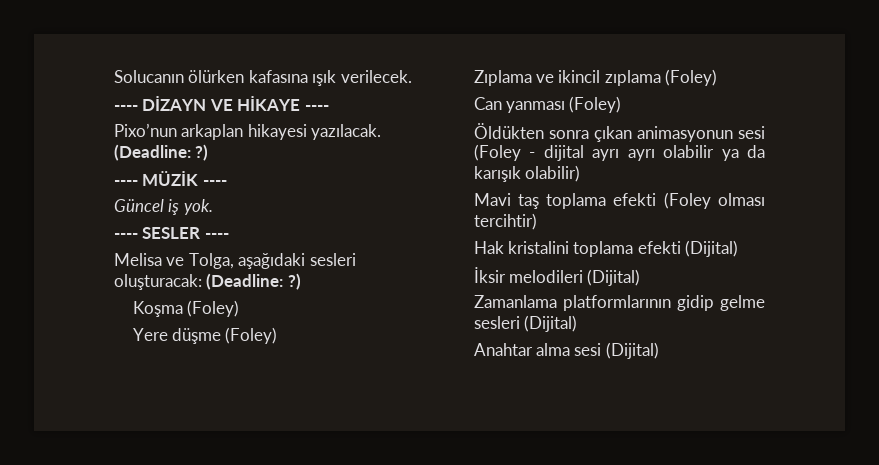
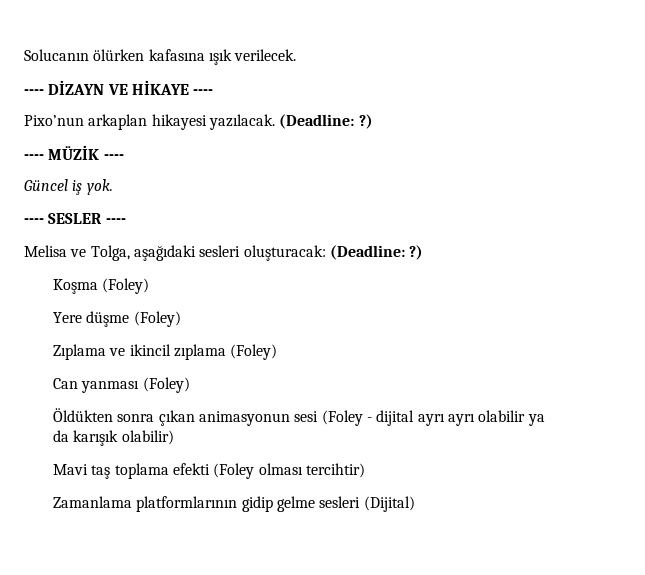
- Hak kristalini toplama efekti (Dijital)
- İksir melodileri (Dijital)
- Anahtar alma sesi (Dijital)

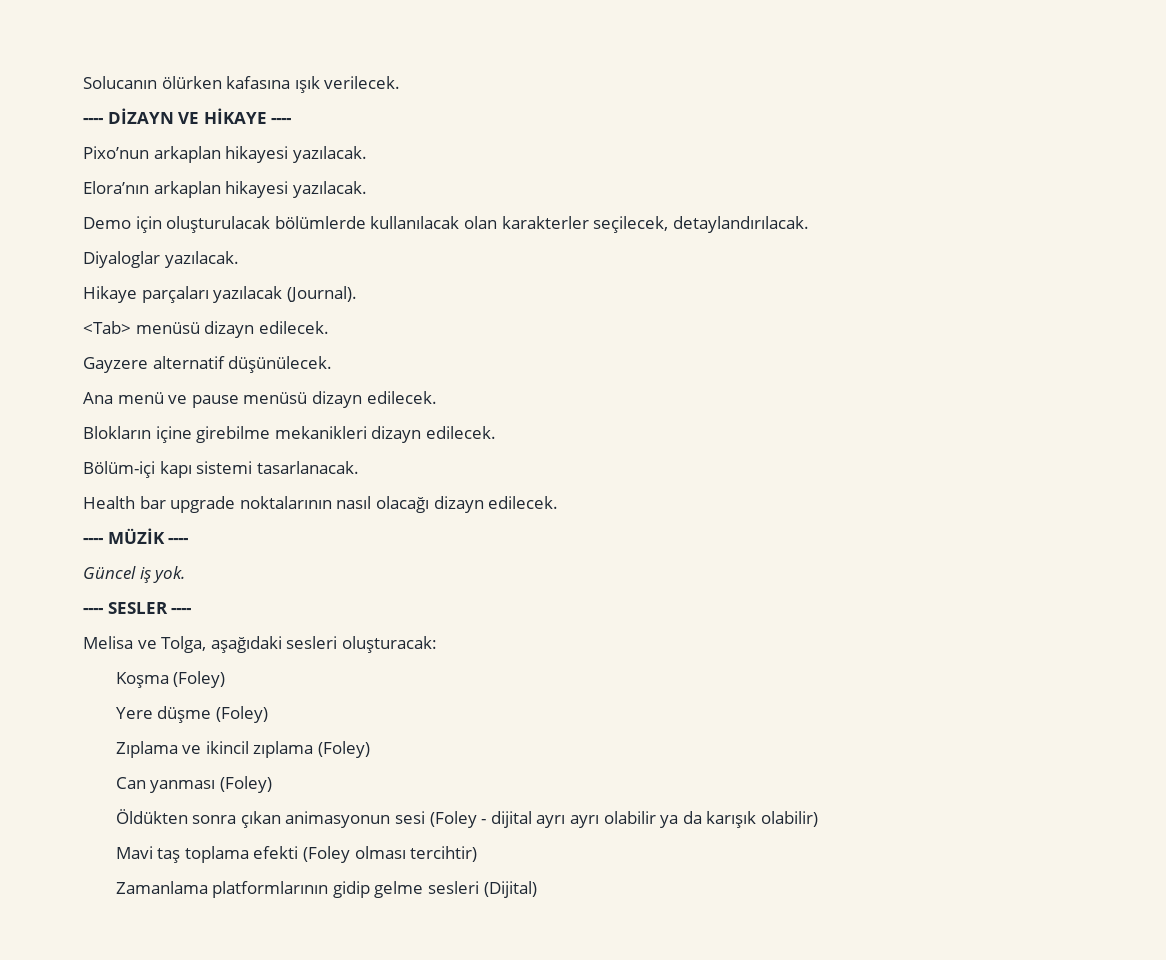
- Pixo’nun arkaplan hikayesi yazılacak. (Deadline: ?)
+ Pixo’nun arkaplan hikayesi yazılacak.
+ Elora’nın arkaplan hikayesi yazılacak.
+ Demo için oluşturulacak bölümlerde kullanılacak olan karakterler seçilecek, detaylandırılacak.
+ Diyaloglar yazılacak.
+ Hikaye parçaları yazılacak (Journal).
+ <Tab> menüsü dizayn edilecek.
+ Gayzere alternatif düşünülecek.
+ Ana menü ve pause menüsü dizayn edilecek.
+ Blokların içine girebilme mekanikleri dizayn edilecek.
+ Bölüm-içi kapı sistemi tasarlanacak.
+ Health bar upgrade noktalarının nasıl olacağı dizayn edilecek.
- Melisa ve Tolga, aşağıdaki sesleri oluşturacak: (Deadline: ?)
+ Melisa ve Tolga, aşağıdaki sesleri oluşturacak:

